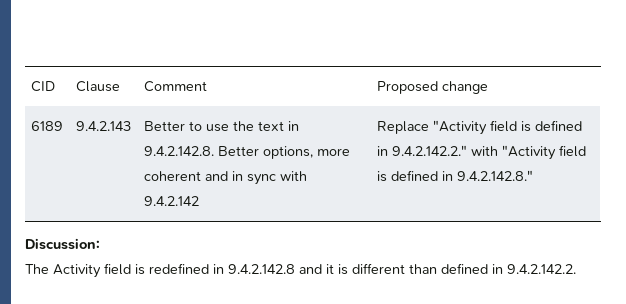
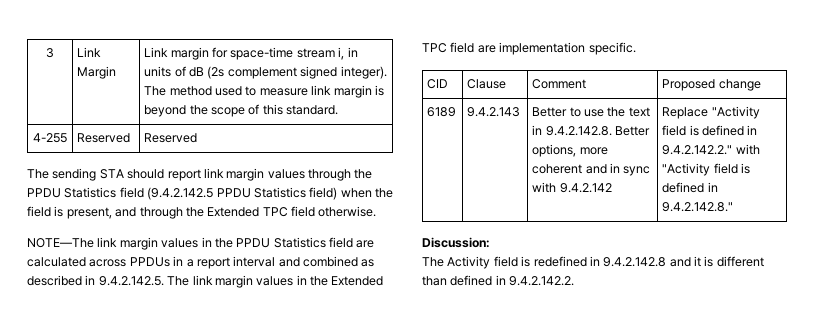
+ 3 | Link Margin | Link margin for space-time stream i, in units of dB (2s complement signed integer). The method used to measure link margin is beyond the scope of this standard.
+ 4-255 | Reserved | Reserved
+ The sending STA should report link margin values through the PPDU Statistics field (9.4.2.142.5 PPDU Statistics field) when the field is present, and through the Extended TPC field otherwise.
+ NOTE—The link margin values in the PPDU Statistics field are calculated across PPDUs in a report interval and combined as described in 9.4.2.142.5. The link margin values in the Extended TPC field are implementation specific.

